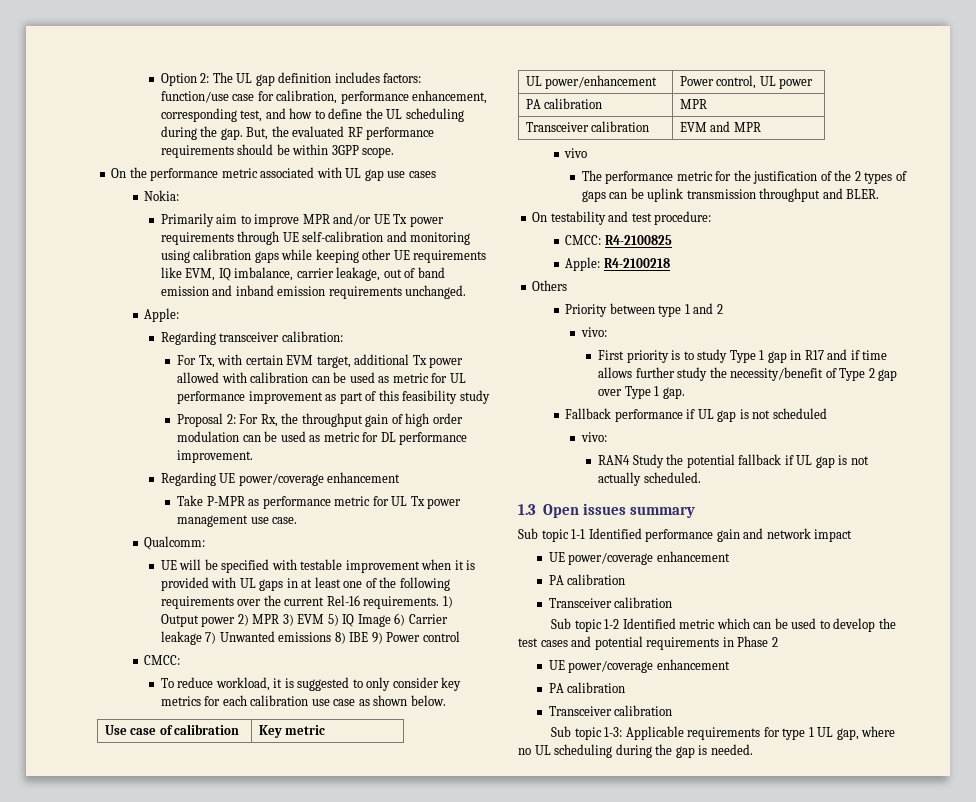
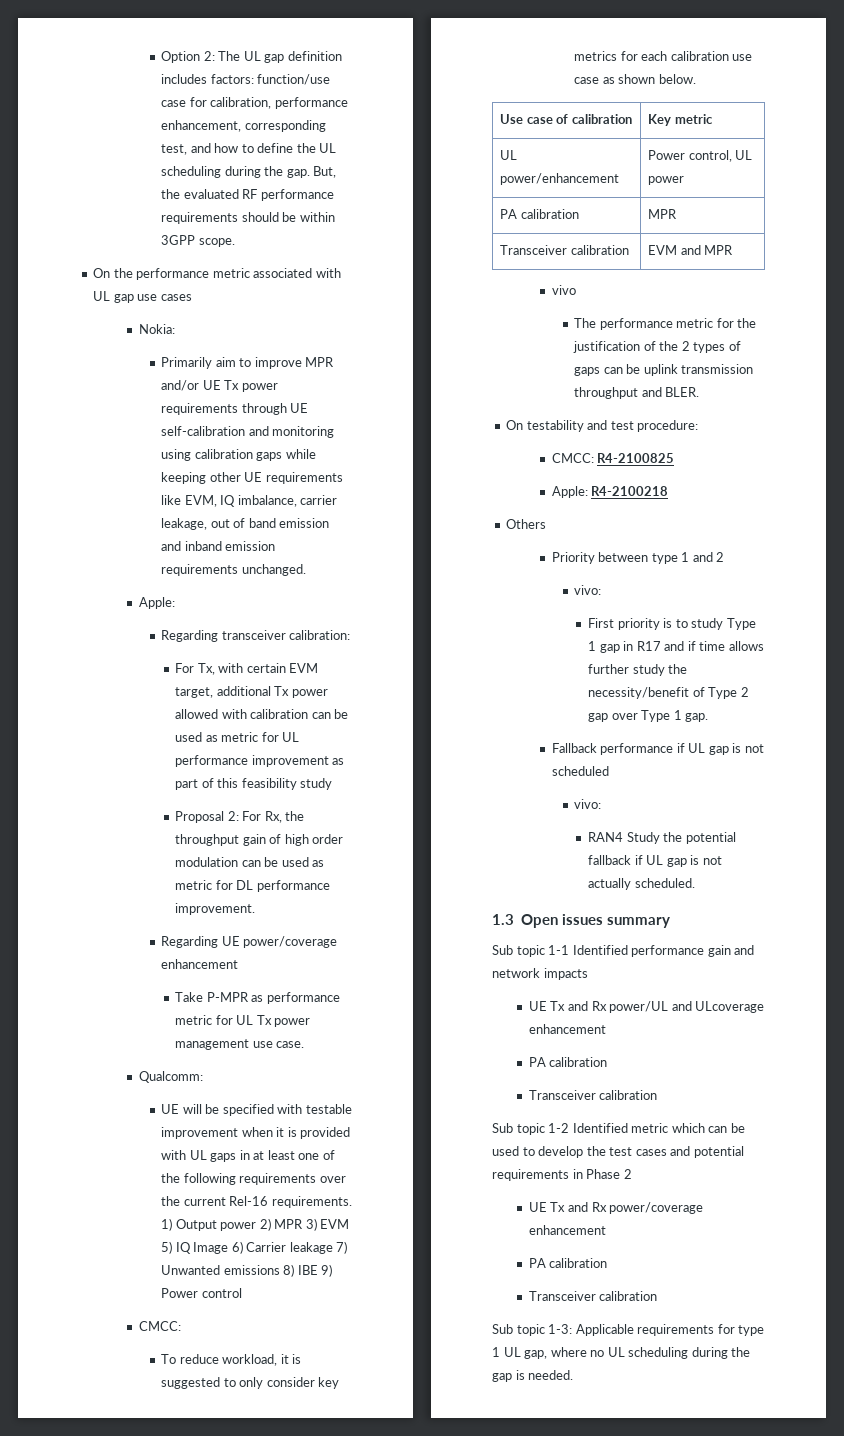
- Sub topic 1-1 Identified performance gain and network impact
- UE power/coverage enhancement
+ Sub topic 1-1 Identified performance gain and network impacts
+ UE Tx and Rx power/UL and ULcoverage enhancement
  Sub topic 1-2 Identified metric which can be used to develop the test cases and potential requirements in Phase 2
- UE power/coverage enhancement
+ UE Tx and Rx power/coverage enhancement

